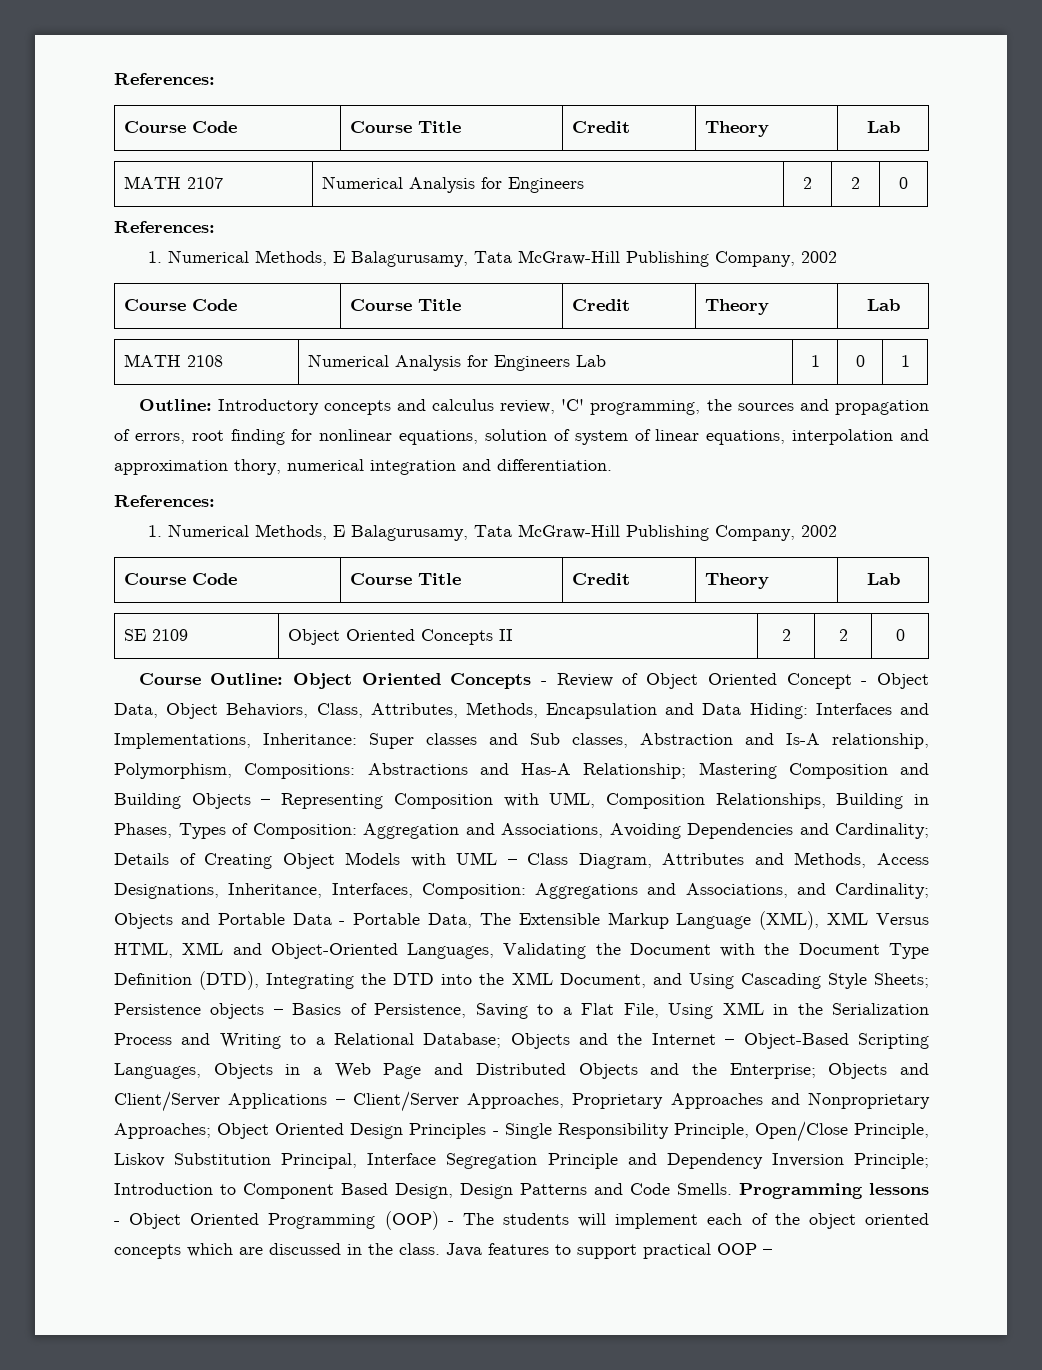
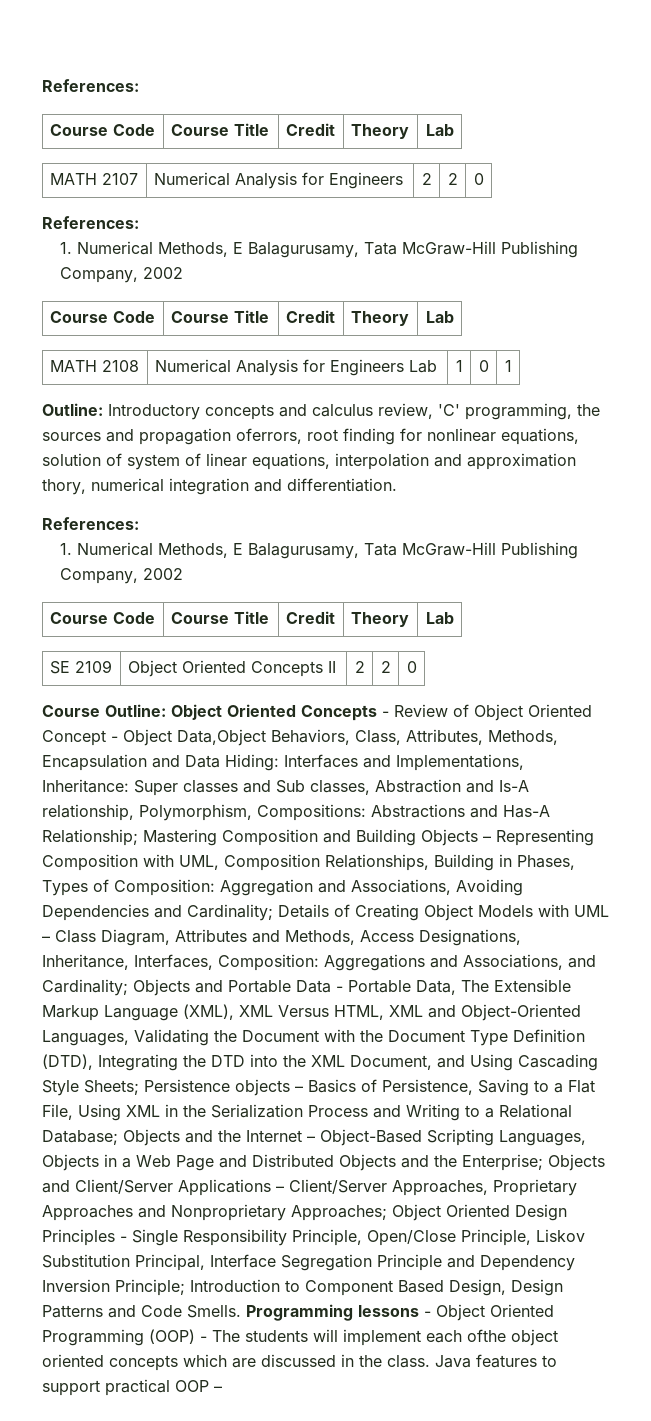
- Outline: Introductory concepts and calculus review, 'C' programming, the sources and propagation of errors, root finding for nonlinear equations, solution of system of linear equations, interpolation and approximation thory, numerical integration and differentiation.
+ Outline: Introductory concepts and calculus review, 'C' programming, the sources and propagation oferrors, root finding for nonlinear equations, solution of system of linear equations, interpolation and approximation thory, numerical integration and differentiation.
- Object Oriented Concepts - Review of Object Oriented Concept - Object Data, Object Behaviors, Class, Attributes, Methods, Encapsulation and Data Hiding:
+ Object Oriented Concepts - Review of Object Oriented Concept - Object Data,Object Behaviors, Class, Attributes, Methods, Encapsulation and Data Hiding:
- Programming lessons - Object Oriented Programming (OOP) - The students will implement each of the object oriented concepts which are discussed in the class.
+ Programming lessons - Object Oriented Programming (OOP) - The students will implement each ofthe object oriented concepts which are discussed in the class.

